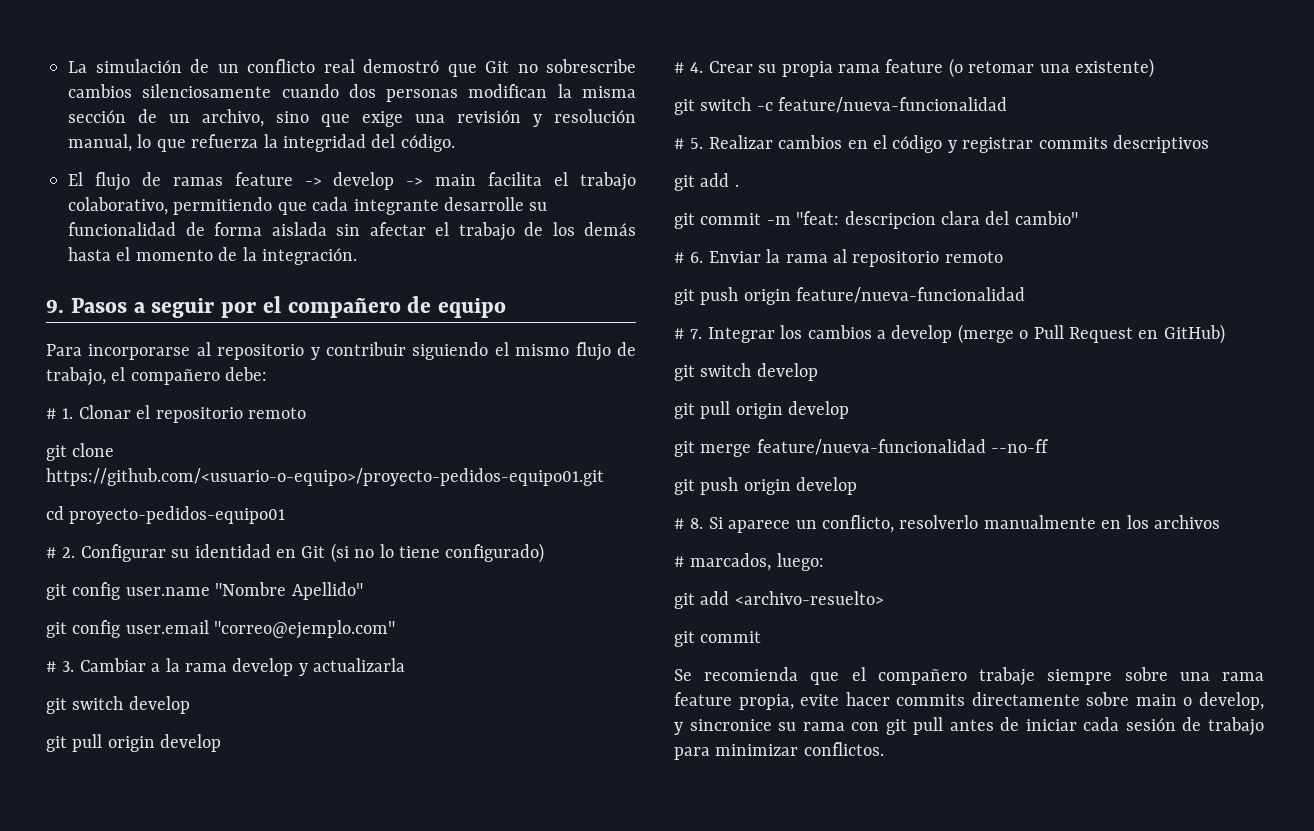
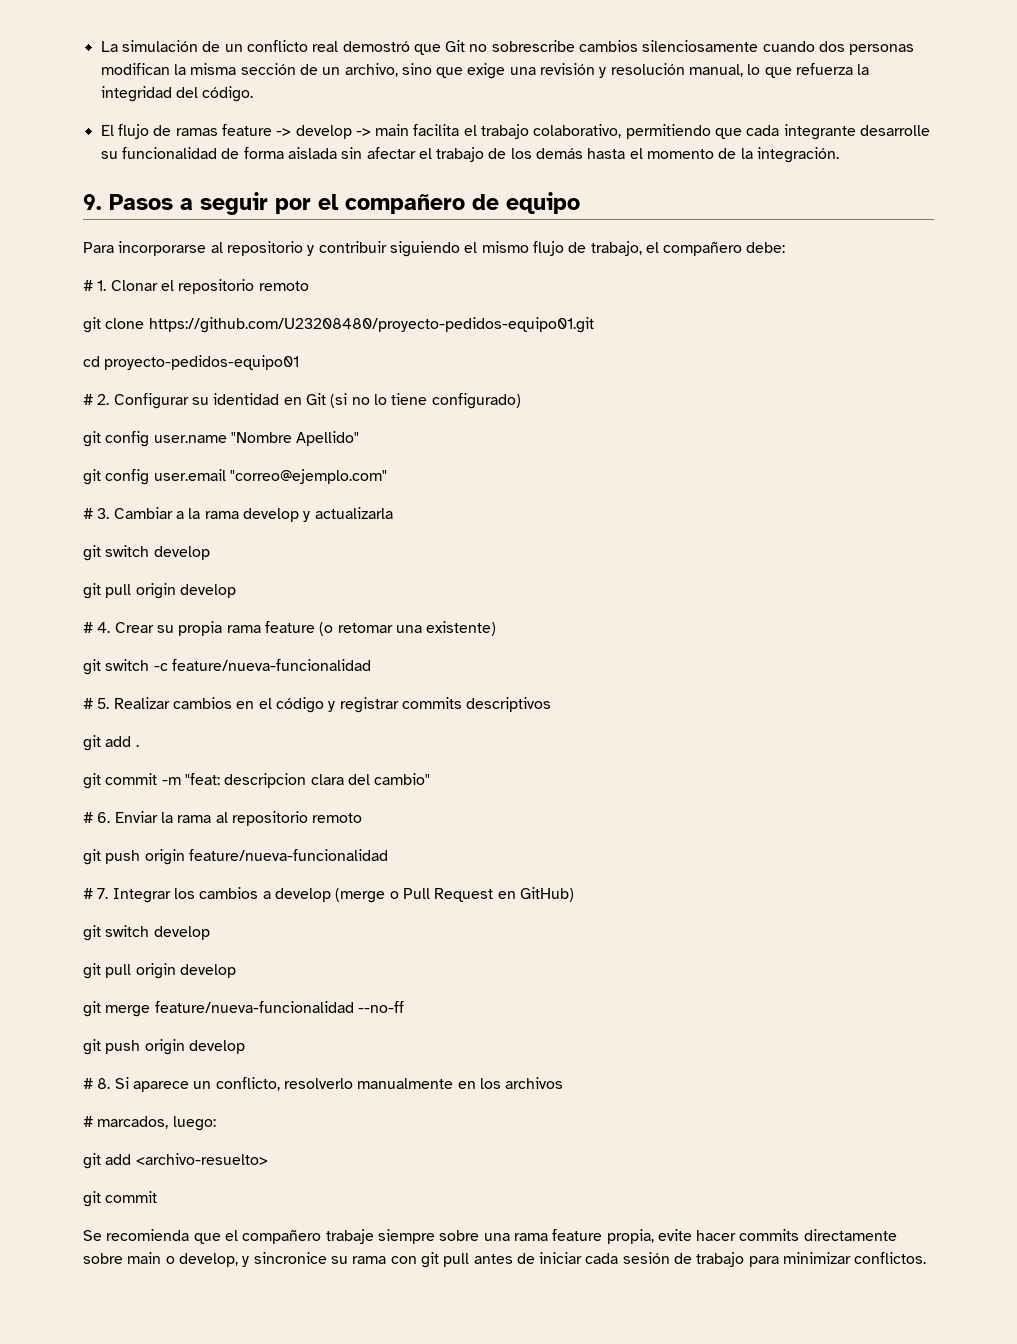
- git clone https://github.com/<usuario-o-equipo>/proyecto-pedidos-equipo01.git
+ git clone https://github.com/U23208480/proyecto-pedidos-equipo01.git

